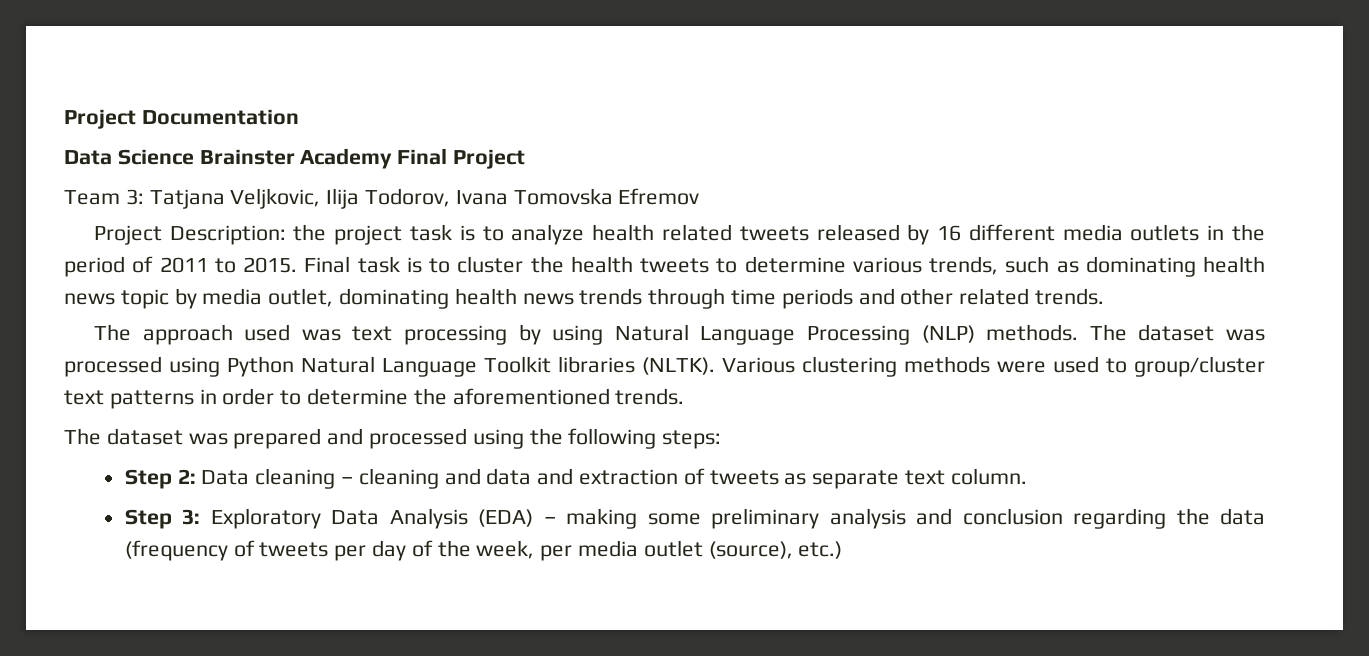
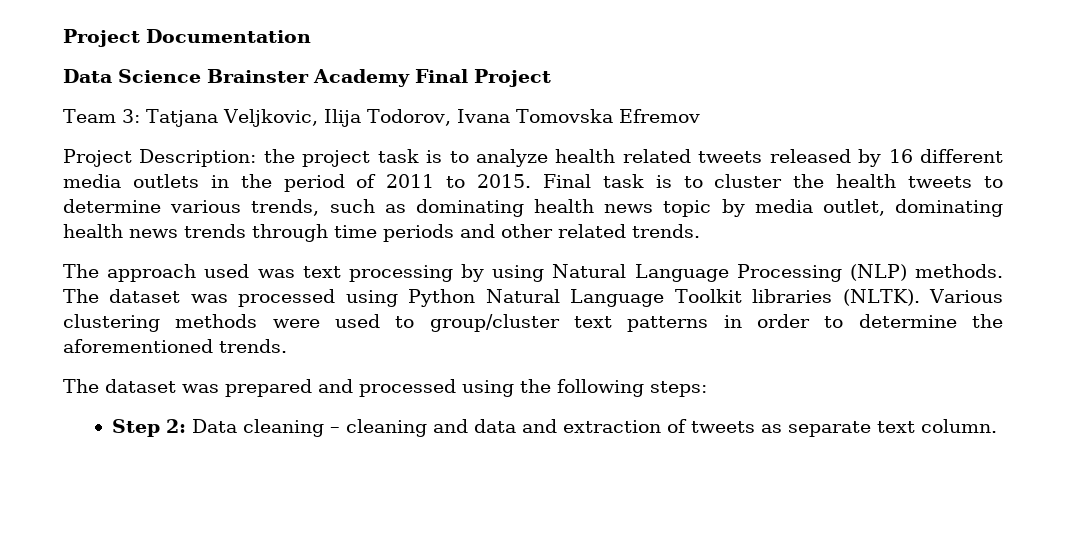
- Step 3: Exploratory Data Analysis (EDA) – making some preliminary analysis and conclusion regarding the data (frequency of tweets per day of the week, per media outlet (source), etc.)

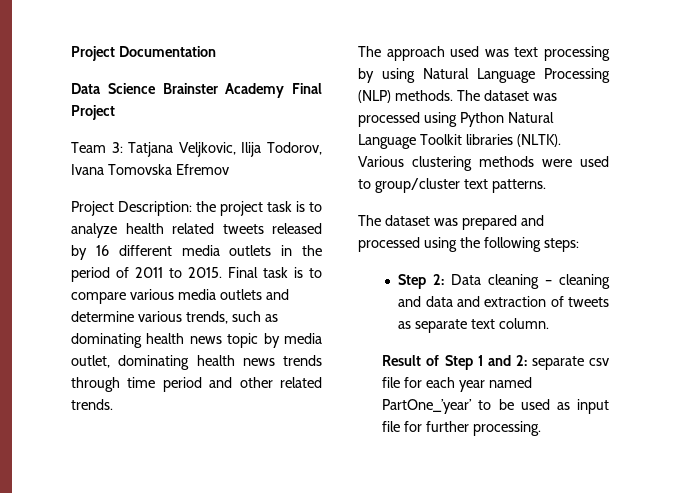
- Final task is to cluster the health tweets to determine various trends, such as dominating health news topic by media outlet, dominating health news trends through time periods and other related trends.
+ Final task is to compare various media outlets and determine various trends, such as dominating health news topic by media outlet, dominating health news trends through time period and other related trends.
- Various clustering methods were used to group/cluster text patterns in order to determine the aforementioned trends.
+ Various clustering methods were used to group/cluster text patterns.
+ Result of Step 1 and 2: separate csv file for each year named PartOne_’year’ to be used as input file for further processing.

